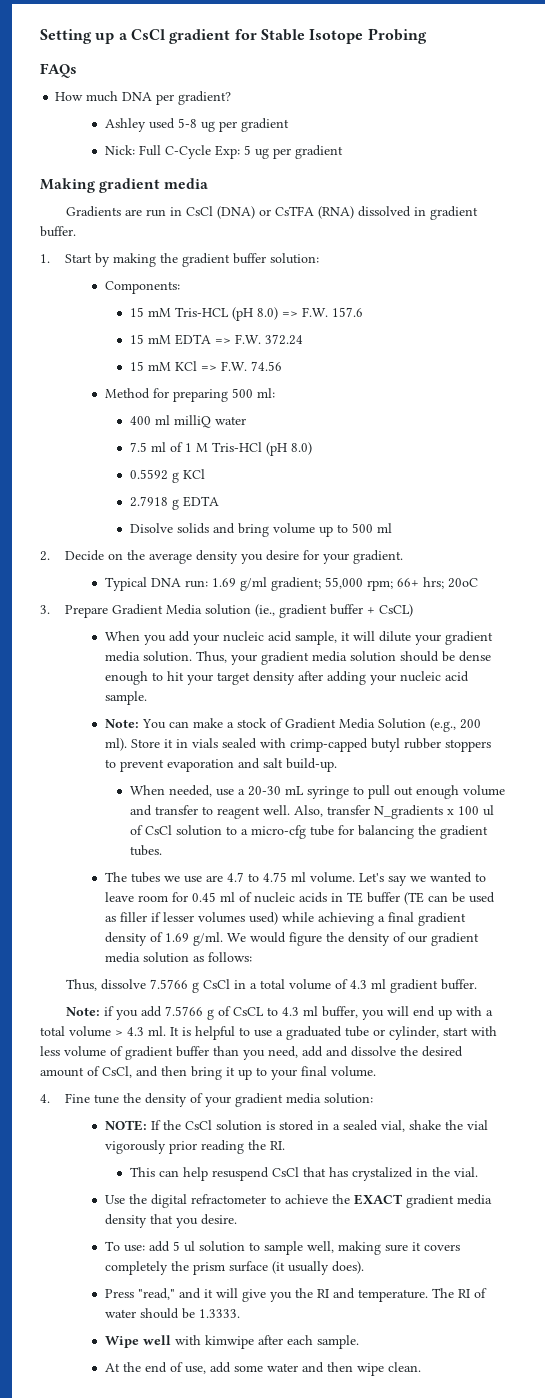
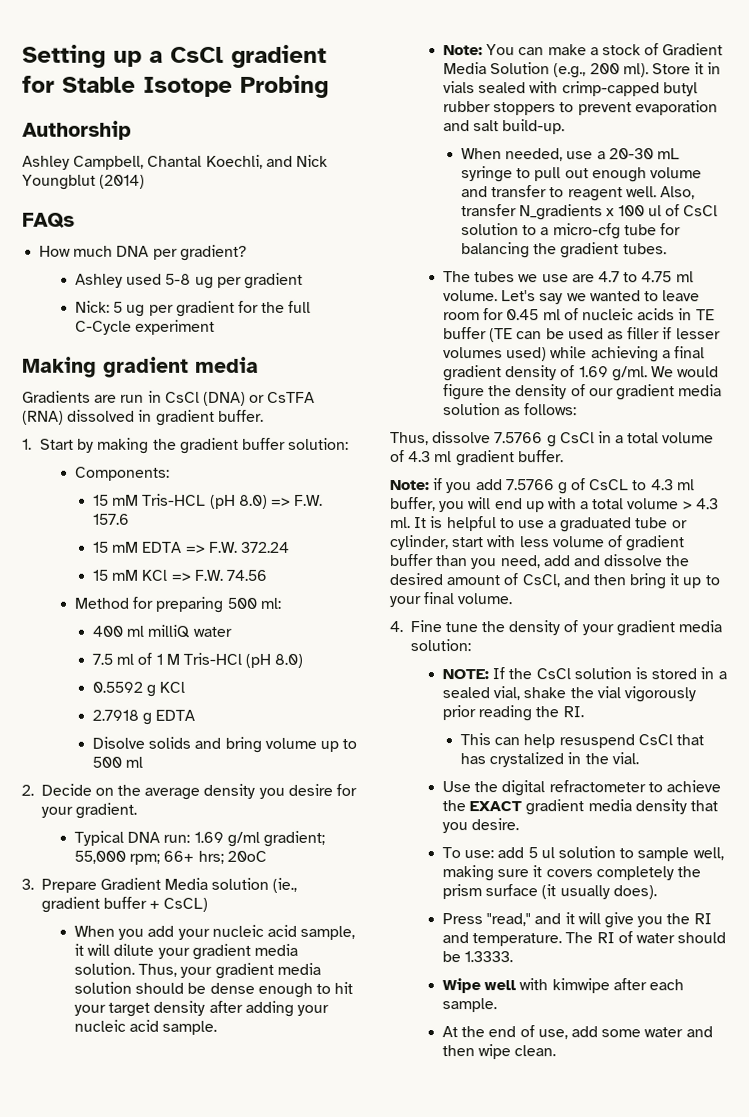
+ Authorship
+ Ashley Campbell, Chantal Koechli, and Nick Youngblut (2014)
- Nick: Full C-Cycle Exp: 5 ug per gradient
+ Nick: 5 ug per gradient for the full C-Cycle experiment

